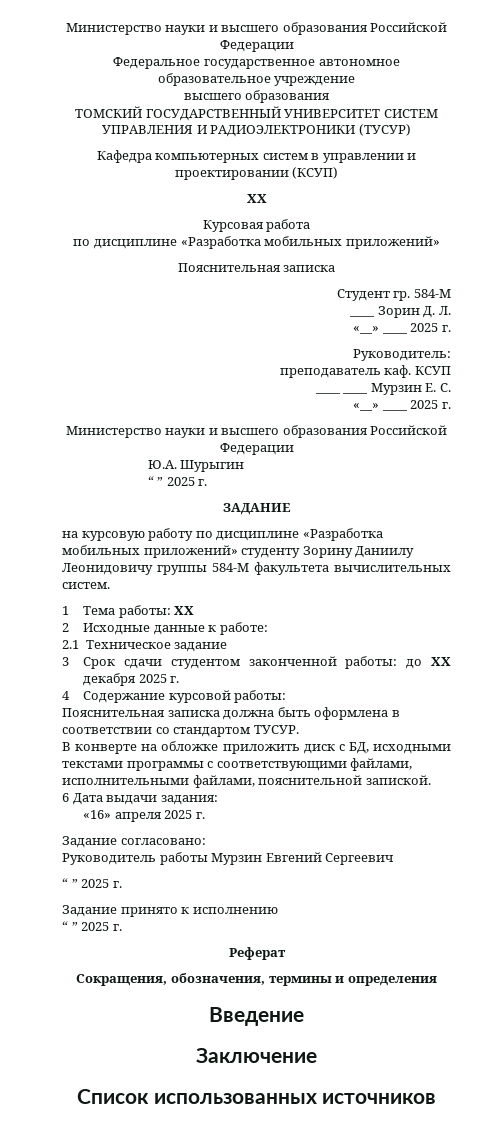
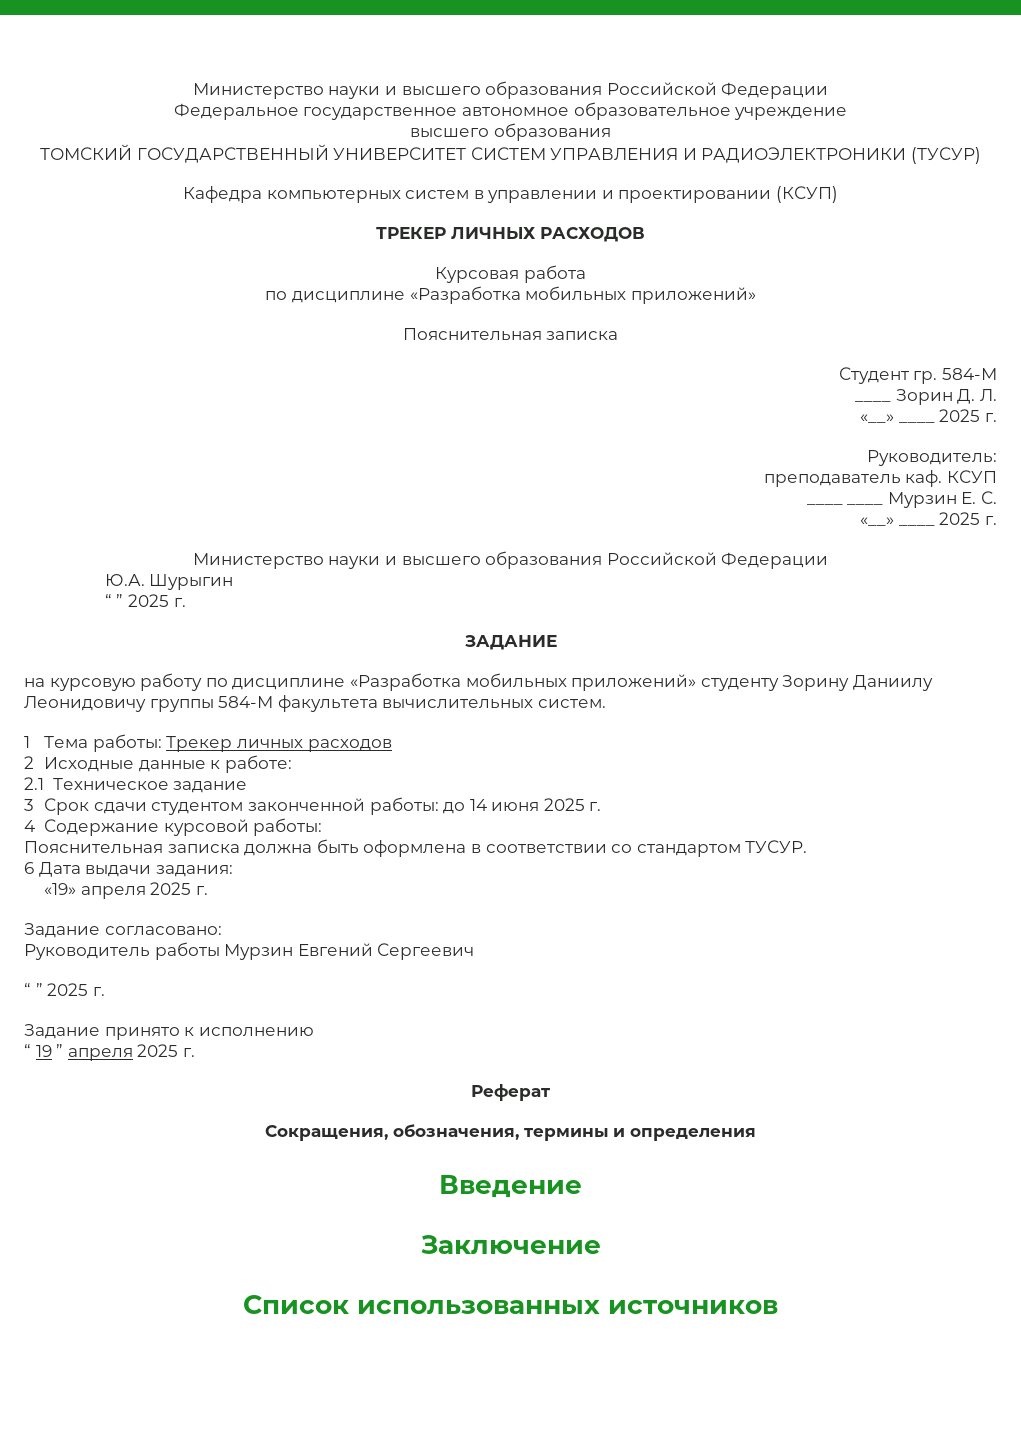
  Кафедра компьютерных систем в управлении и проектировании (КСУП)
- ХХ
+ ТРЕКЕР ЛИЧНЫХ РАСХОДОВ
- 1 Тема работы: ХХ
+ 1 Тема работы: Трекер личных расходов
- 3 Срок сдачи студентом законченной работы: до ХХ декабря 2025 г.
+ 3 Срок сдачи студентом законченной работы: до 14 июня 2025 г.
- В конверте на обложке приложить диск с БД, исходными текстами программы с соответствующими файлами, исполнительными файлами, пояснительной запиской.
- «16» апреля 2025 г.
+ «19» апреля 2025 г.
  Задание принято к исполнению
- “ ” 2025 г.
+ “ 19 ” апреля 2025 г.

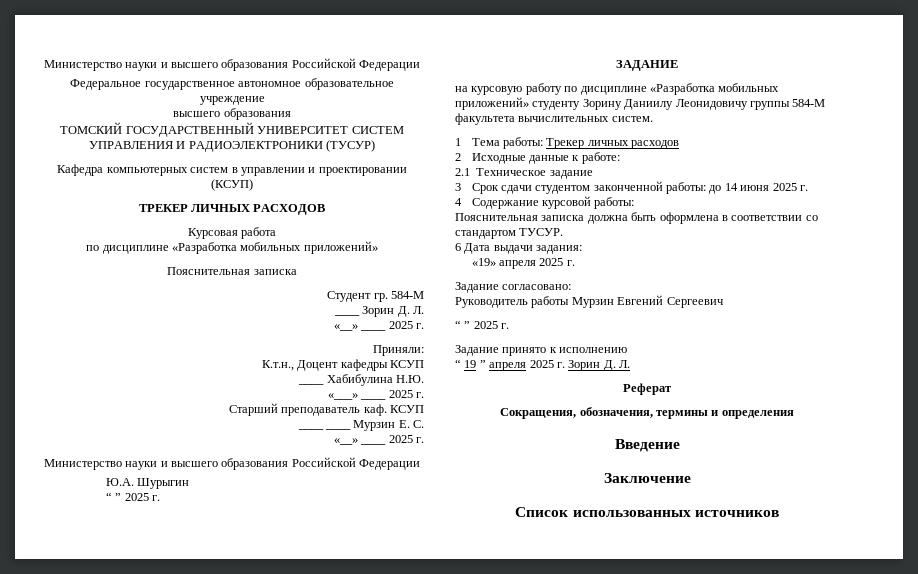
- Руководитель:
- преподаватель каф.
+ Приняли:
+ К.т.н., Доцент кафедры КСУП
+ ____ Хабибулина Н.Ю.
+ «___» ____ 2025 г.
+ Старший преподаватель каф.
- “ 19 ” апреля 2025 г.
+ “ 19 ” апреля 2025 г. Зорин Д. Л.

